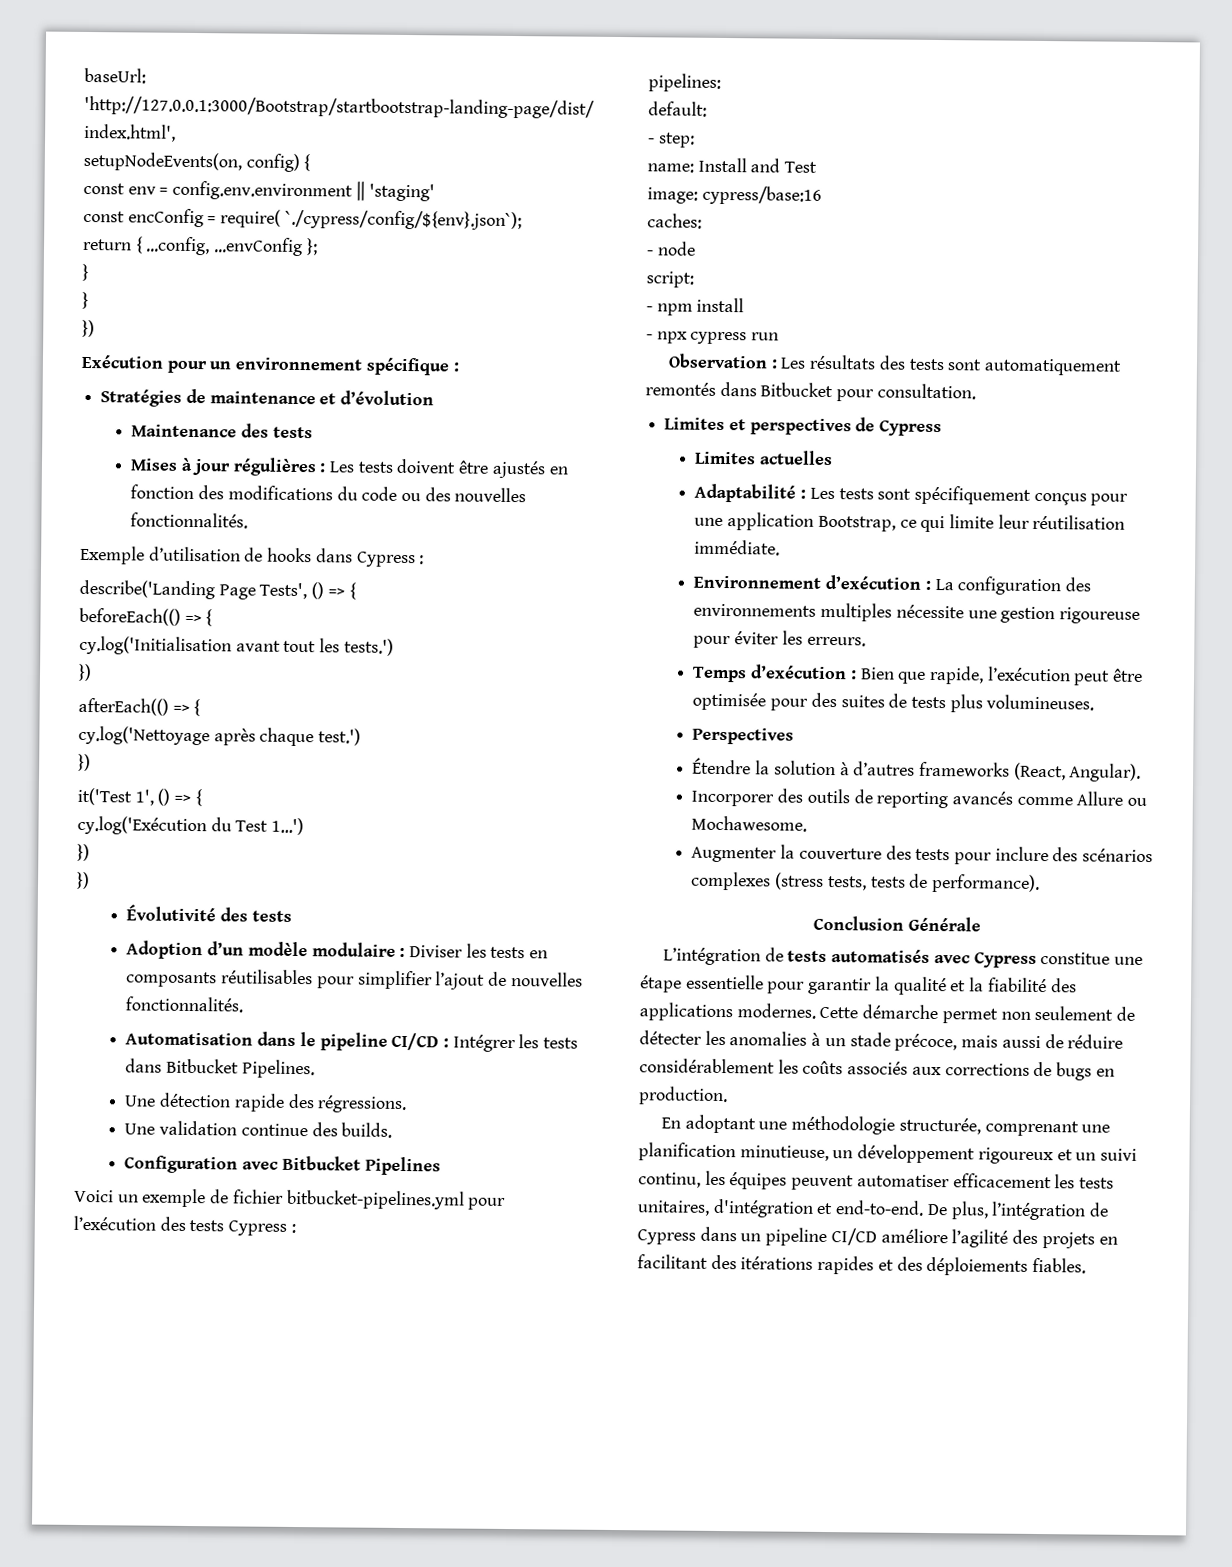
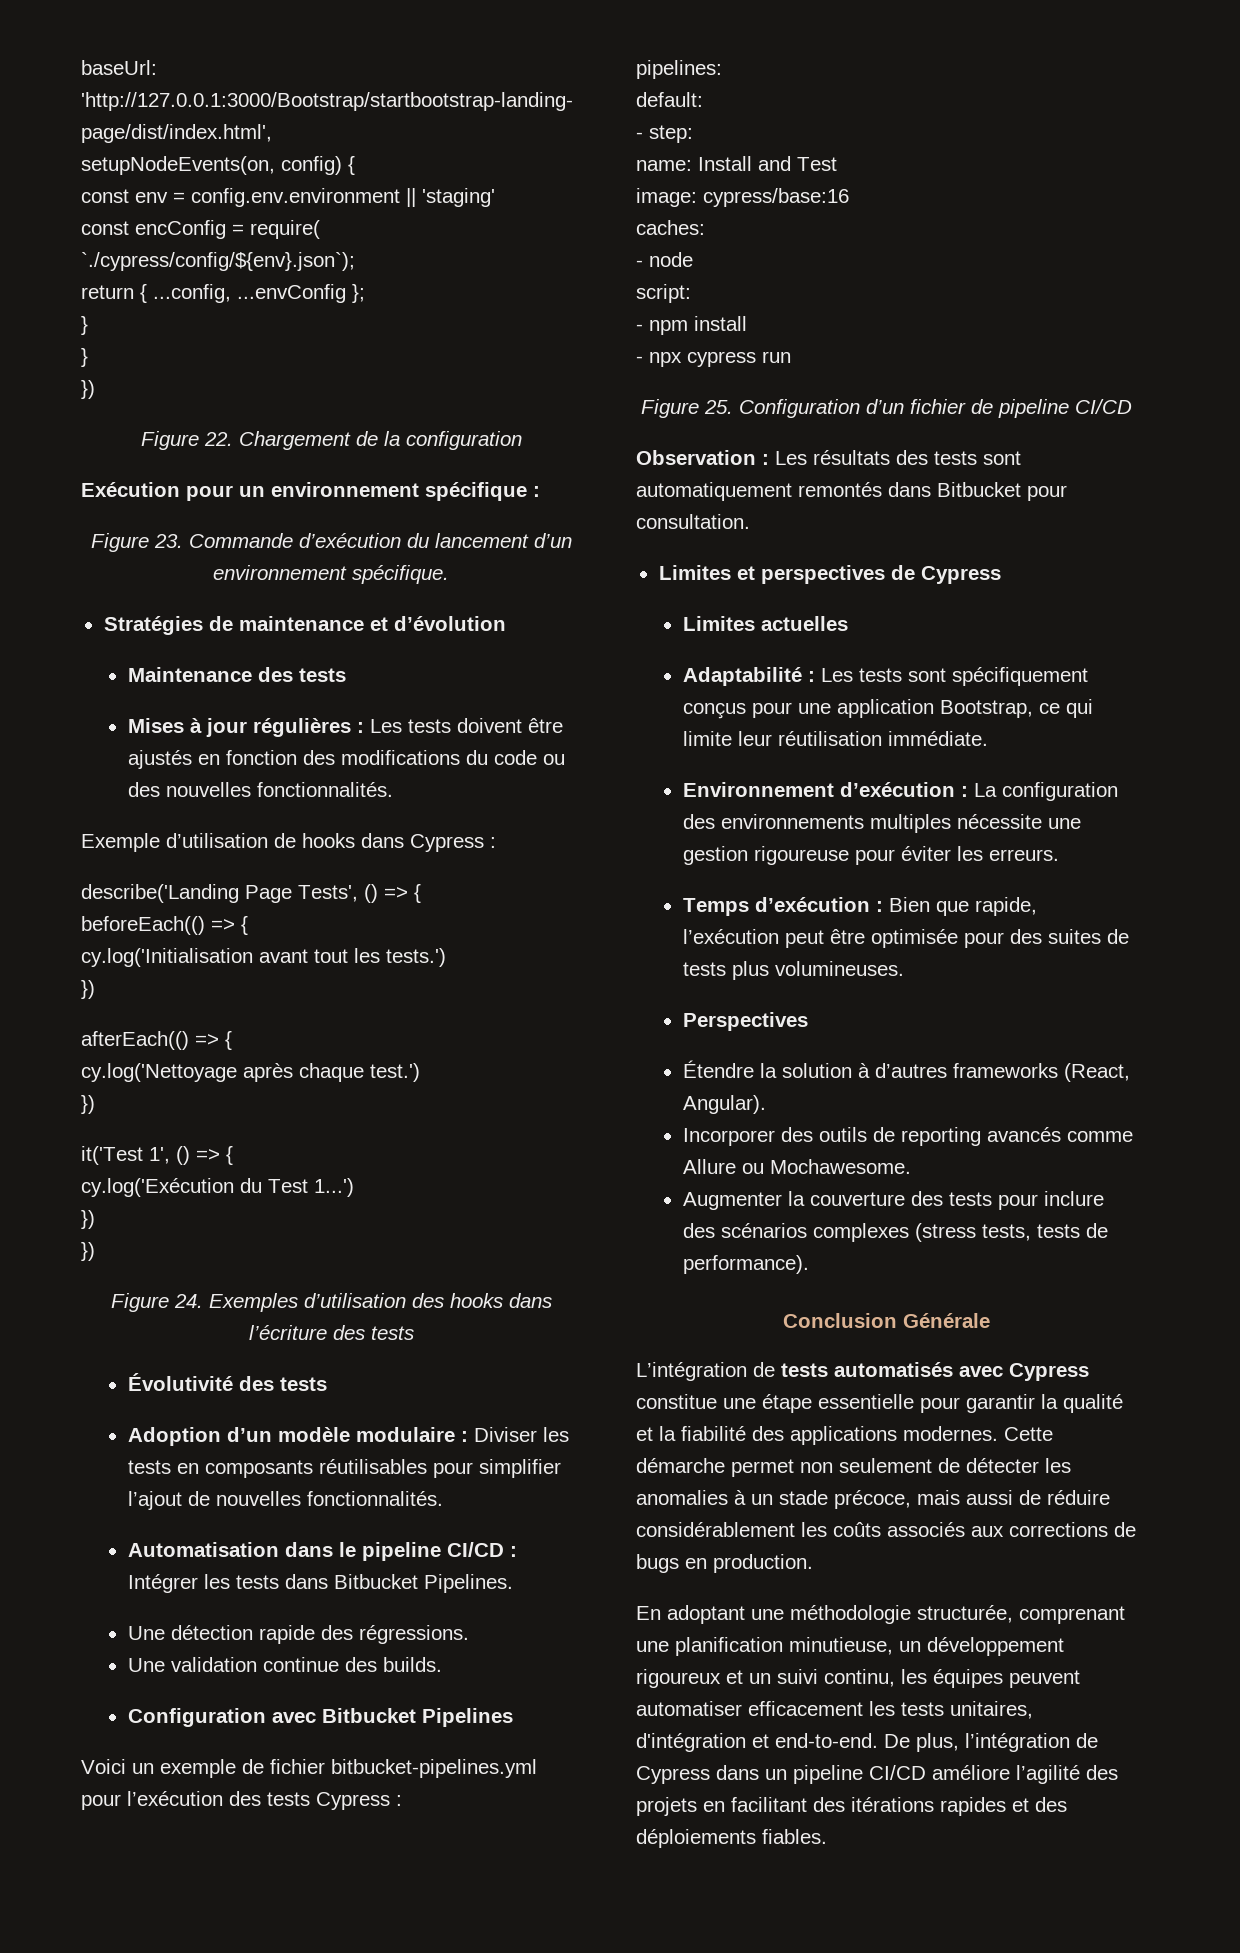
+ Figure 22. Chargement de la configuration
+ Figure 23. Commande d’exécution du lancement d’un environnement spécifique.
+ Figure 24. Exemples d’utilisation des hooks dans l’écriture des tests
+ Figure 25. Configuration d’un fichier de pipeline CI/CD

